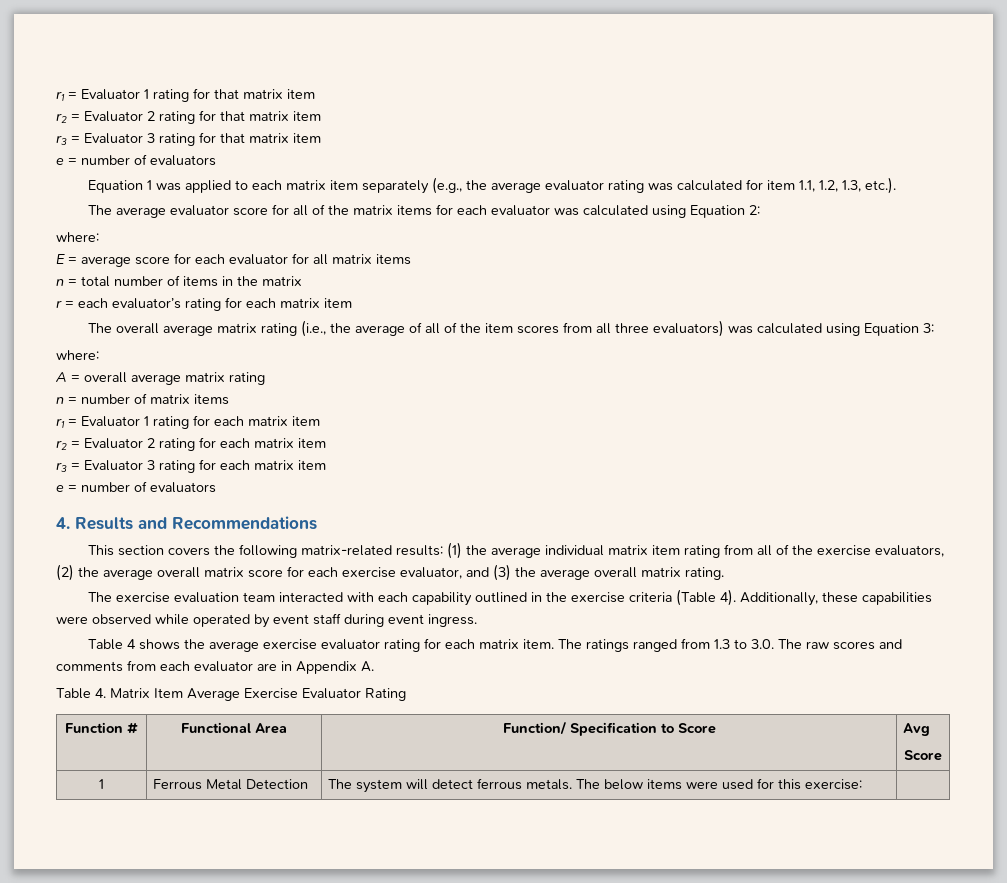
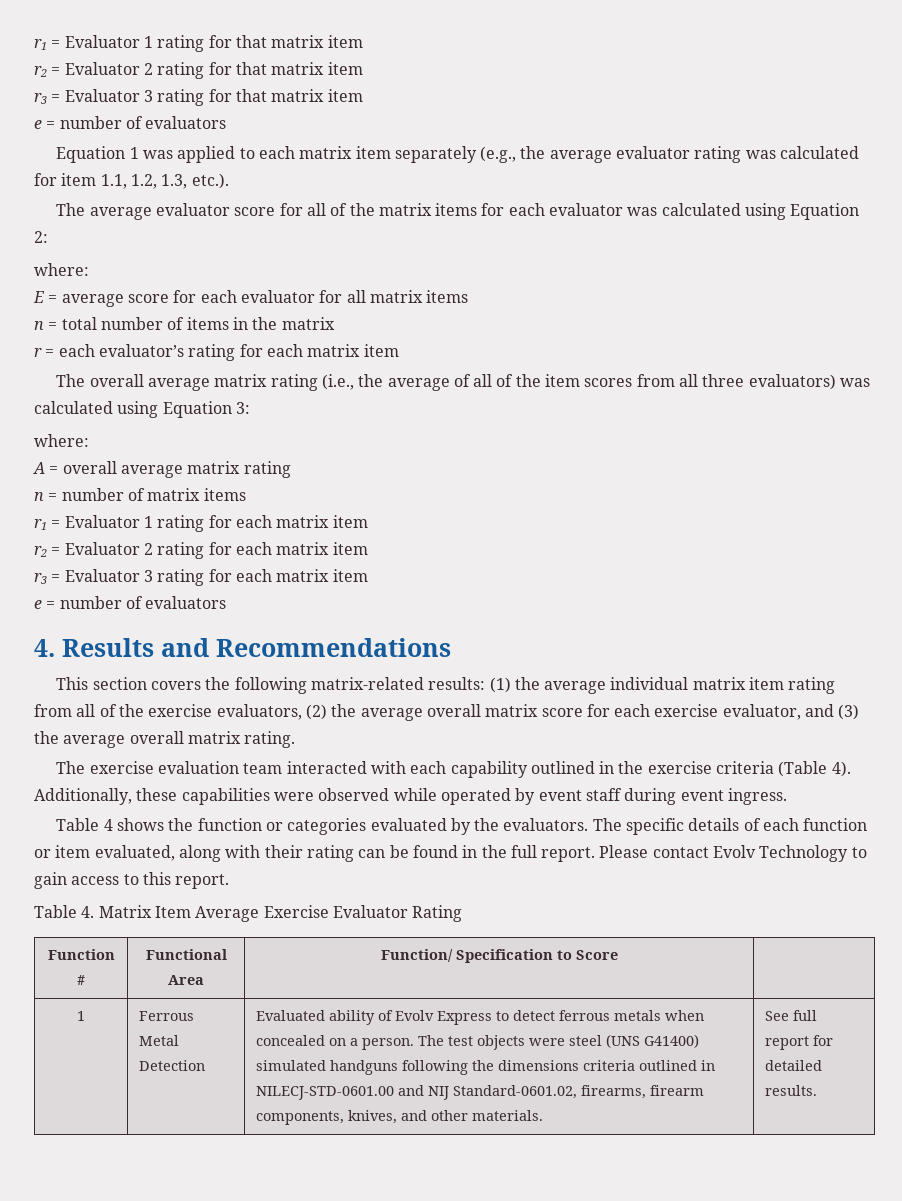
- Table 4 shows the average exercise evaluator rating for each matrix item. The ratings ranged from 1.3 to 3.0. The raw scores and comments from each evaluator are in Appendix A.
+ Table 4 shows the function or categories evaluated by the evaluators. The specific details of each function or item evaluated, along with their rating can be found in the full report. Please contact Evolv Technology to gain access to this report.
- Function # | Functional Area | Function/ Specification to Score | Avg
- Score
+ Function # | Functional Area | Function/ Specification to Score |
- The system will detect ferrous metals. The below items were used for this exercise:
+ Evaluated ability of Evolv Express to detect ferrous metals when concealed on a person. The test objects were steel (UNS G41400) simulated handguns following the dimensions criteria outlined in NILECJ-STD-0601.00 and NIJ Standard-0601.02, firearms, firearm components, knives, and other materials. | See full report for detailed results.

